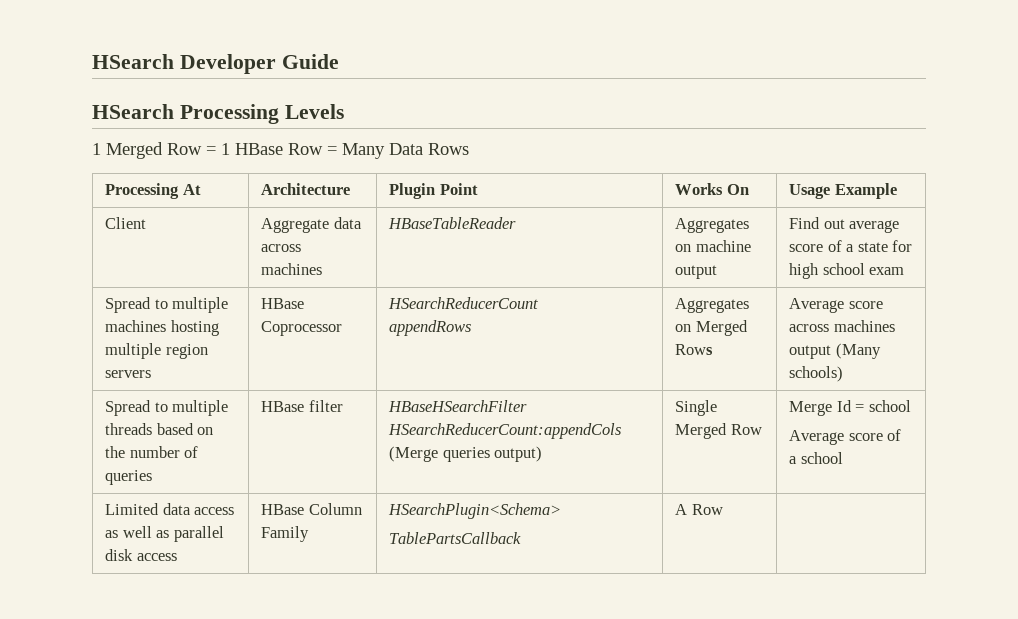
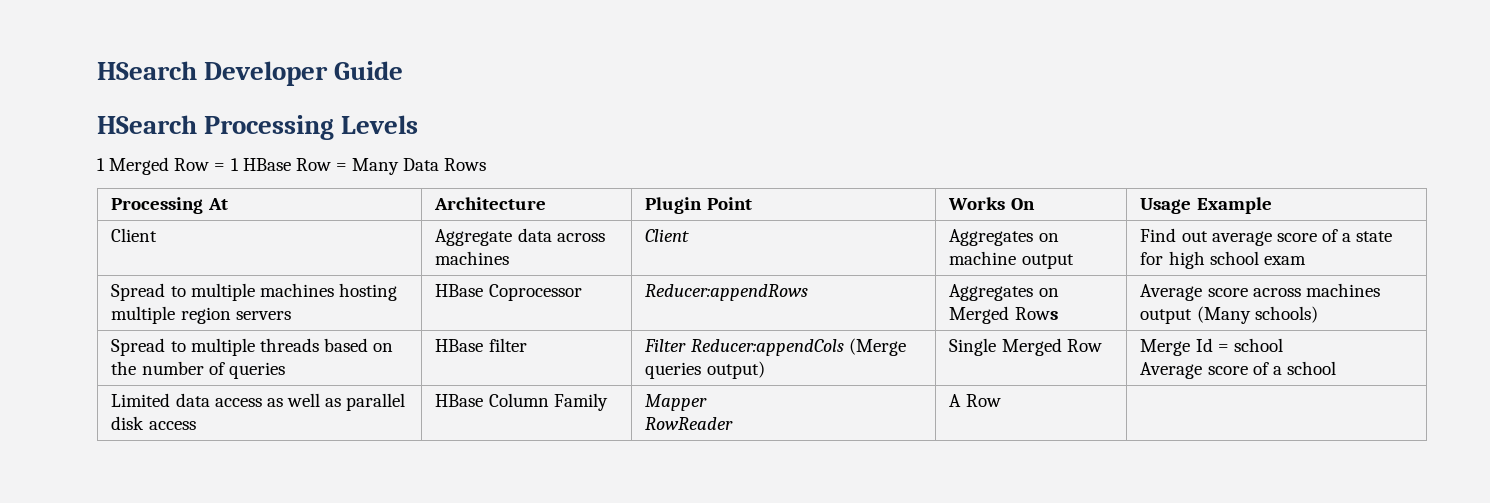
- Client | Aggregate data across machines | HBaseTableReader | Aggregates on machine output | Find out average score of a state for high school exam
+ Client | Aggregate data across machines | Client | Aggregates on machine output | Find out average score of a state for high school exam
- Spread to multiple machines hosting multiple region servers | HBase Coprocessor | HSearchReducerCount
- appendRows | Aggregates on Merged Rows | Average score across machines output (Many schools)
+ Spread to multiple machines hosting multiple region servers | HBase Coprocessor | Reducer:appendRows | Aggregates on Merged Rows | Average score across machines output (Many schools)
- Spread to multiple threads based on the number of queries | HBase filter | HBaseHSearchFilter HSearchReducerCount:appendCols (Merge queries output) | Single Merged Row | Merge Id = school
+ Spread to multiple threads based on the number of queries | HBase filter | Filter Reducer:appendCols (Merge queries output) | Single Merged Row | Merge Id = school
- Limited data access as well as parallel disk access | HBase Column Family | HSearchPlugin<Schema>
- TablePartsCallback | A Row |
+ Limited data access as well as parallel disk access | HBase Column Family | Mapper
+ RowReader | A Row |

